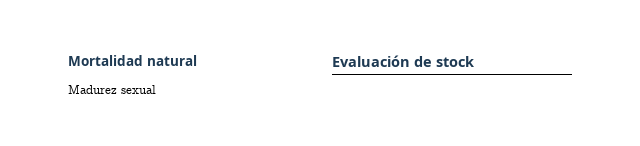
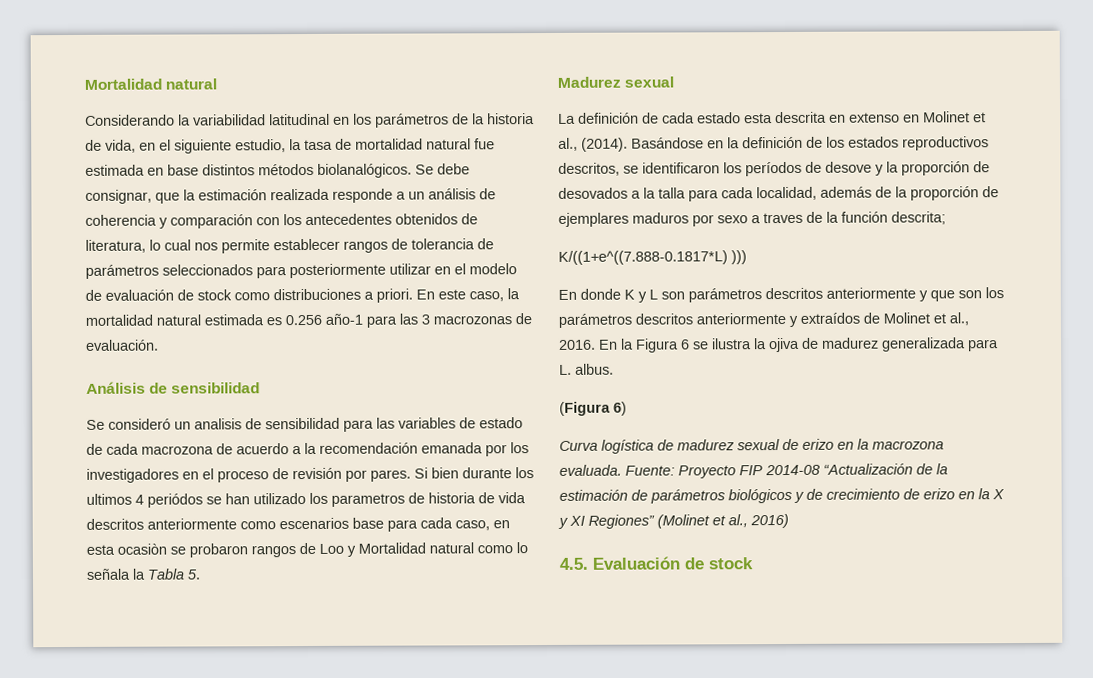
+ Considerando la variabilidad latitudinal en los parámetros de la historia de vida, en el siguiente estudio, la tasa de mortalidad natural fue estimada en base distintos métodos biolanalógicos. Se debe consignar, que la estimación realizada responde a un análisis de coherencia y comparación con los antecedentes obtenidos de literatura, lo cual nos permite establecer rangos de tolerancia de parámetros seleccionados para posteriormente utilizar en el modelo de evaluación de stock como distribuciones a priori. En este caso, la mortalidad natural estimada es 0.256 año-1 para las 3 macrozonas de evaluación.
+ Análisis de sensibilidad
+ Se consideró un analisis de sensibilidad para las variables de estado de cada macrozona de acuerdo a la recomendación emanada por los investigadores en el proceso de revisión por pares. Si bien durante los ultimos 4 periódos se han utilizado los parametros de historia de vida descritos anteriormente como escenarios base para cada caso, en esta ocasiòn se probaron rangos de Loo y Mortalidad natural como lo señala la Tabla 5.
  Madurez sexual
- Evaluación de stock
+ La definición de cada estado esta descrita en extenso en Molinet et al., (2014). Basándose en la definición de los estados reproductivos descritos, se identificaron los períodos de desove y la proporción de desovados a la talla para cada localidad, además de la proporción de ejemplares maduros por sexo a traves de la función descrita;
+ K/((1+e^((7.888-0.1817*L) )))
+ En donde K y L son parámetros descritos anteriormente y que son los parámetros descritos anteriormente y extraídos de Molinet et al., 2016. En la Figura 6 se ilustra la ojiva de madurez generalizada para L. albus.
+ (Figura 6)
+ Curva logística de madurez sexual de erizo en la macrozona evaluada. Fuente: Proyecto FIP 2014-08 “Actualización de la estimación de parámetros biológicos y de crecimiento de erizo en la X y XI Regiones” (Molinet et al., 2016)
+ 4.5. Evaluación de stock

